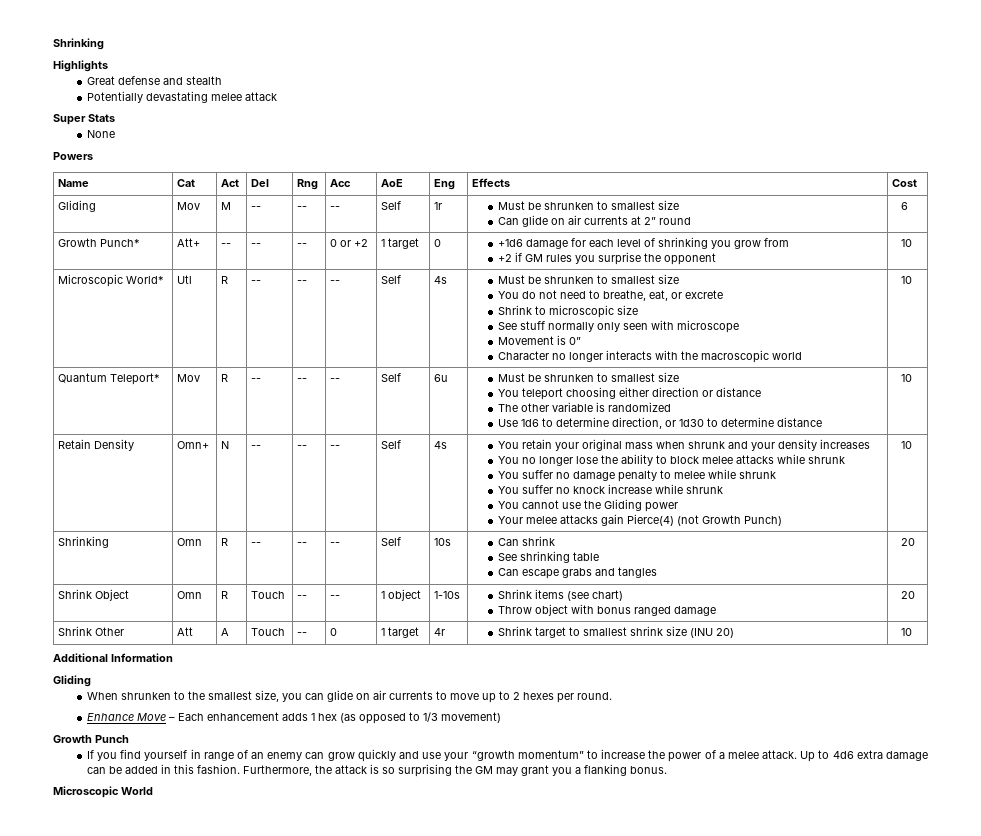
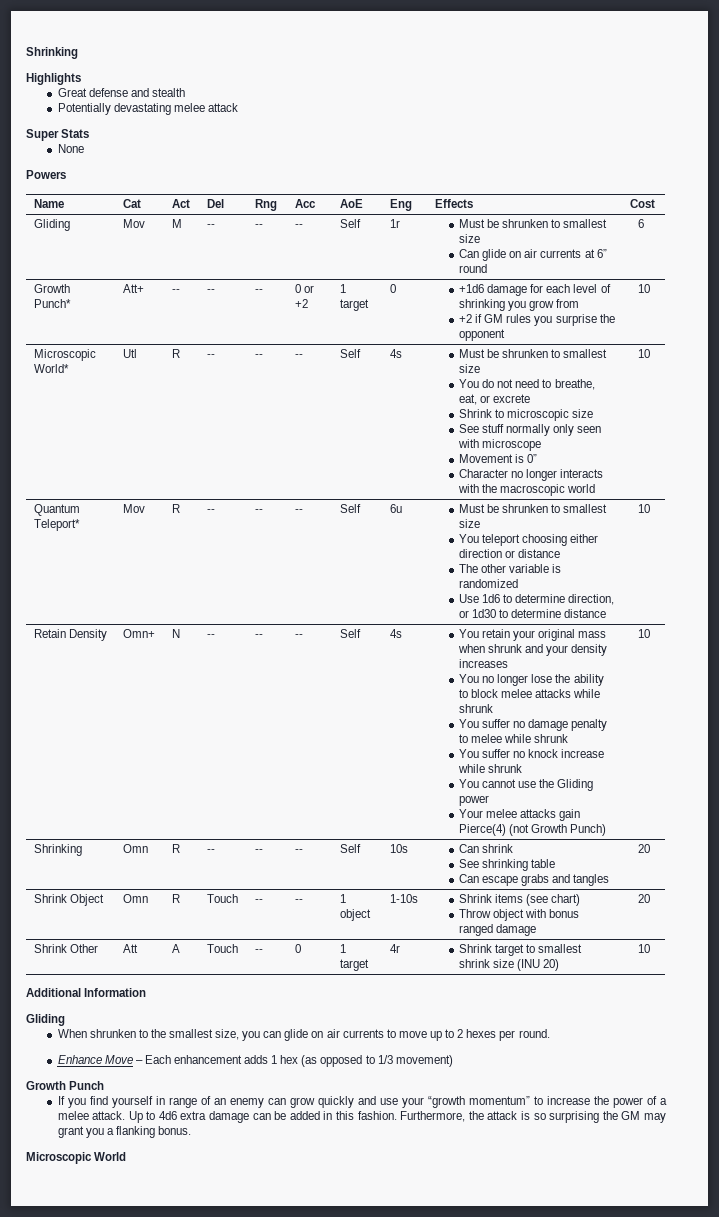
  Gliding | Mov | M | -- | -- | -- | Self | 1r | Must be shrunken to smallest size
- Can glide on air currents at 2” round | 6
+ Can glide on air currents at 6” round | 6

